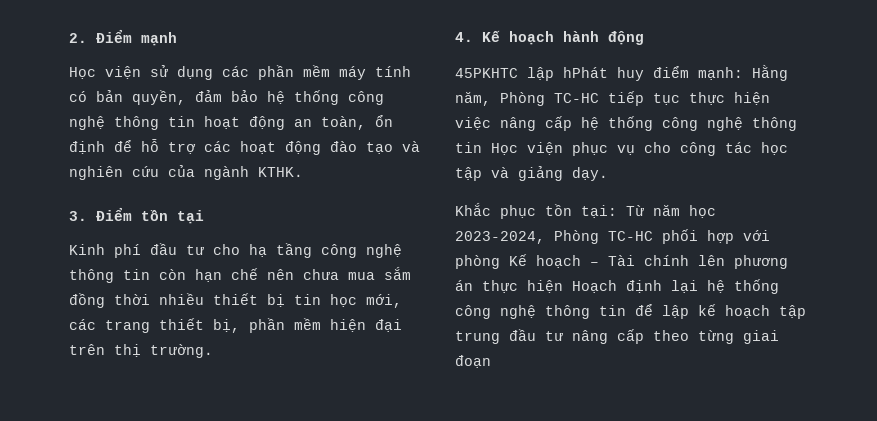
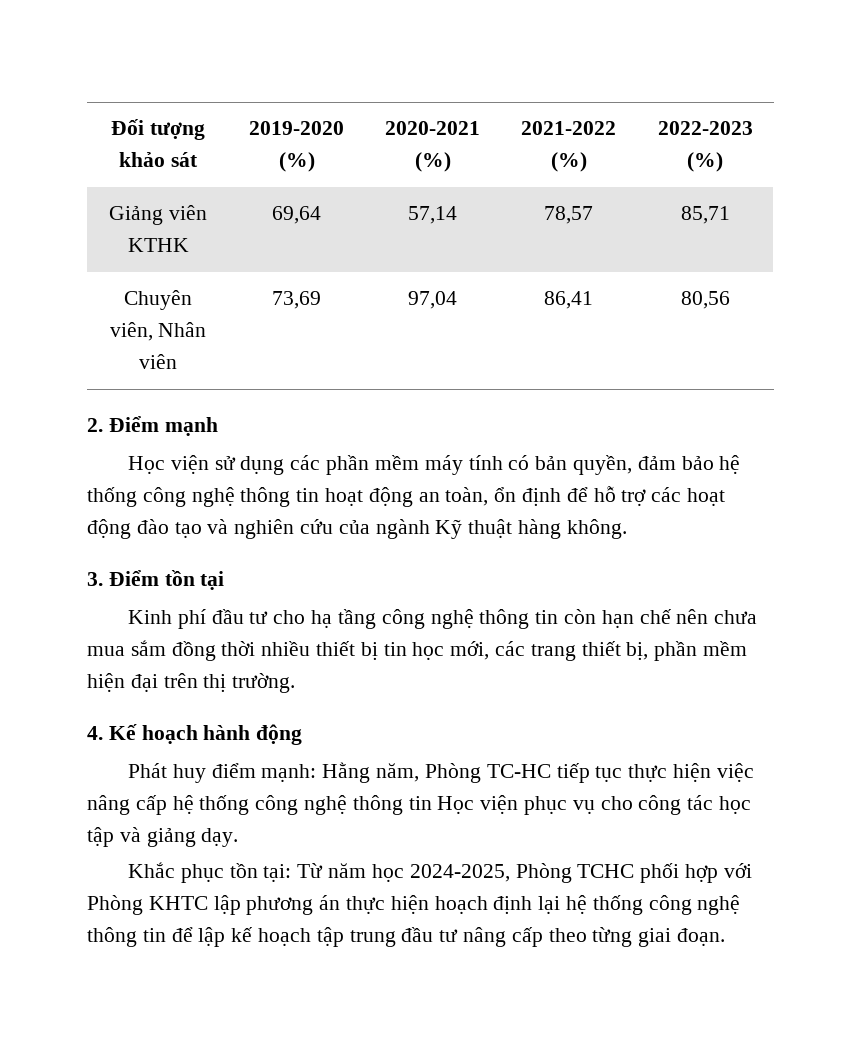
+ Đối tượng khảo sát | 2019-2020 (%) | 2020-2021 (%) | 2021-2022 (%) | 2022-2023 (%)
+ Giảng viên KTHK | 69,64 | 57,14 | 78,57 | 85,71
+ Chuyên viên, Nhân viên | 73,69 | 97,04 | 86,41 | 80,56
- Học viện sử dụng các phần mềm máy tính có bản quyền, đảm bảo hệ thống công nghệ thông tin hoạt động an toàn, ổn định để hỗ trợ các hoạt động đào tạo và nghiên cứu của ngành KTHK.
+ Học viện sử dụng các phần mềm máy tính có bản quyền, đảm bảo hệ thống công nghệ thông tin hoạt động an toàn, ổn định để hỗ trợ các hoạt động đào tạo và nghiên cứu của ngành Kỹ thuật hàng không.
- 45PKHTC lập hPhát huy điểm mạnh: Hằng năm, Phòng TC-HC tiếp tục thực hiện việc nâng cấp hệ thống công nghệ thông tin Học viện phục vụ cho công tác học tập và giảng dạy.
+ Phát huy điểm mạnh: Hằng năm, Phòng TC-HC tiếp tục thực hiện việc nâng cấp hệ thống công nghệ thông tin Học viện phục vụ cho công tác học tập và giảng dạy.
- Khắc phục tồn tại: Từ năm học 2023-2024, Phòng TC-HC phối hợp với phòng Kế hoạch – Tài chính lên phương án thực hiện Hoạch định lại hệ thống công nghệ thông tin để lập kế hoạch tập trung đầu tư nâng cấp theo từng giai đoạn
+ Khắc phục tồn tại: Từ năm học 2024-2025, Phòng TCHC phối hợp với Phòng KHTC lập phương án thực hiện hoạch định lại hệ thống công nghệ thông tin để lập kế hoạch tập trung đầu tư nâng cấp theo từng giai đoạn.

